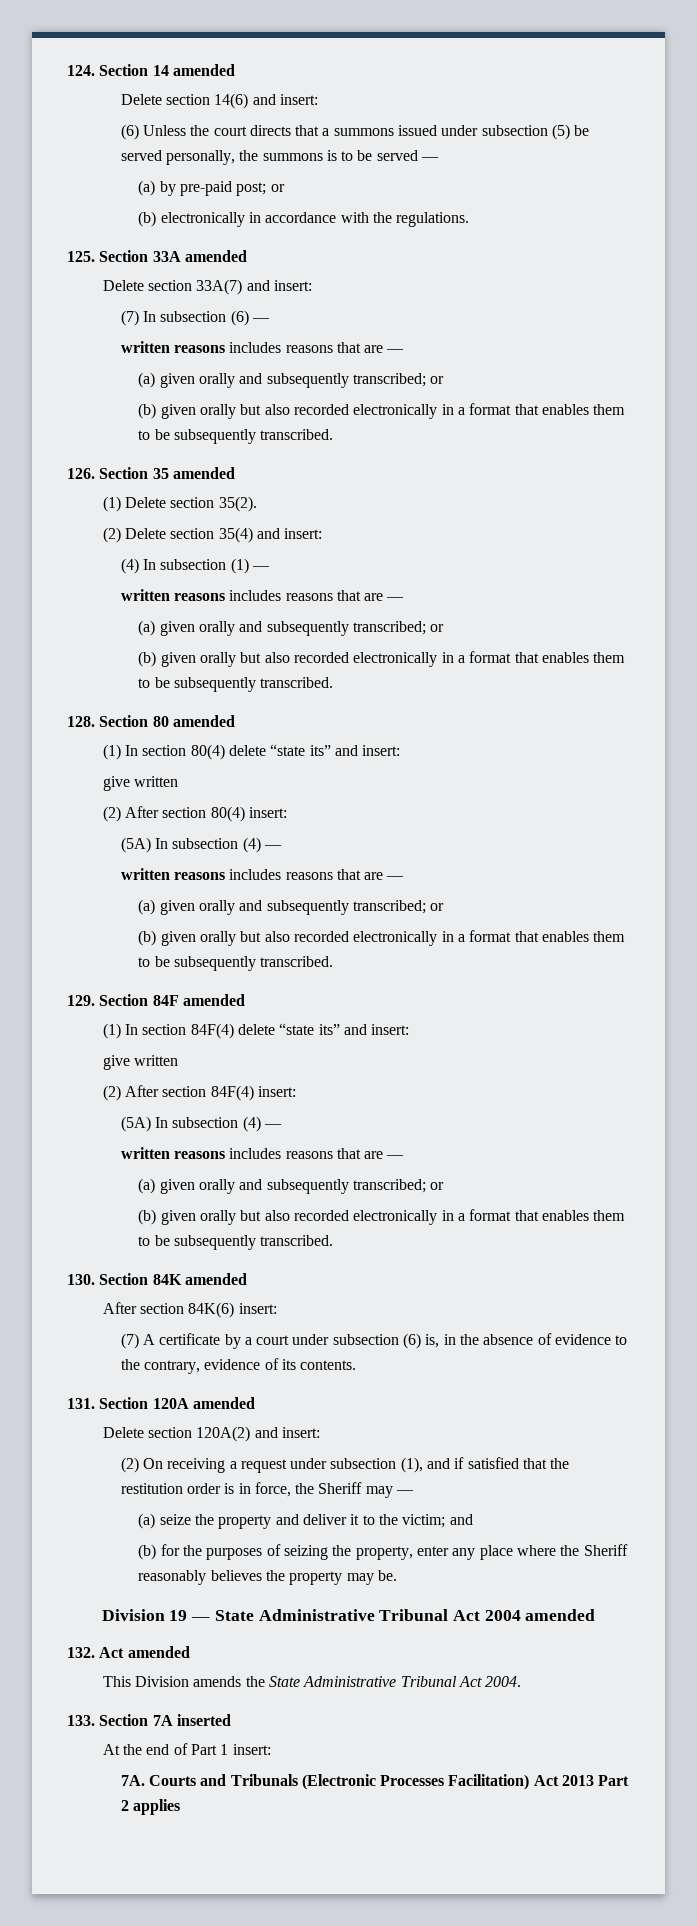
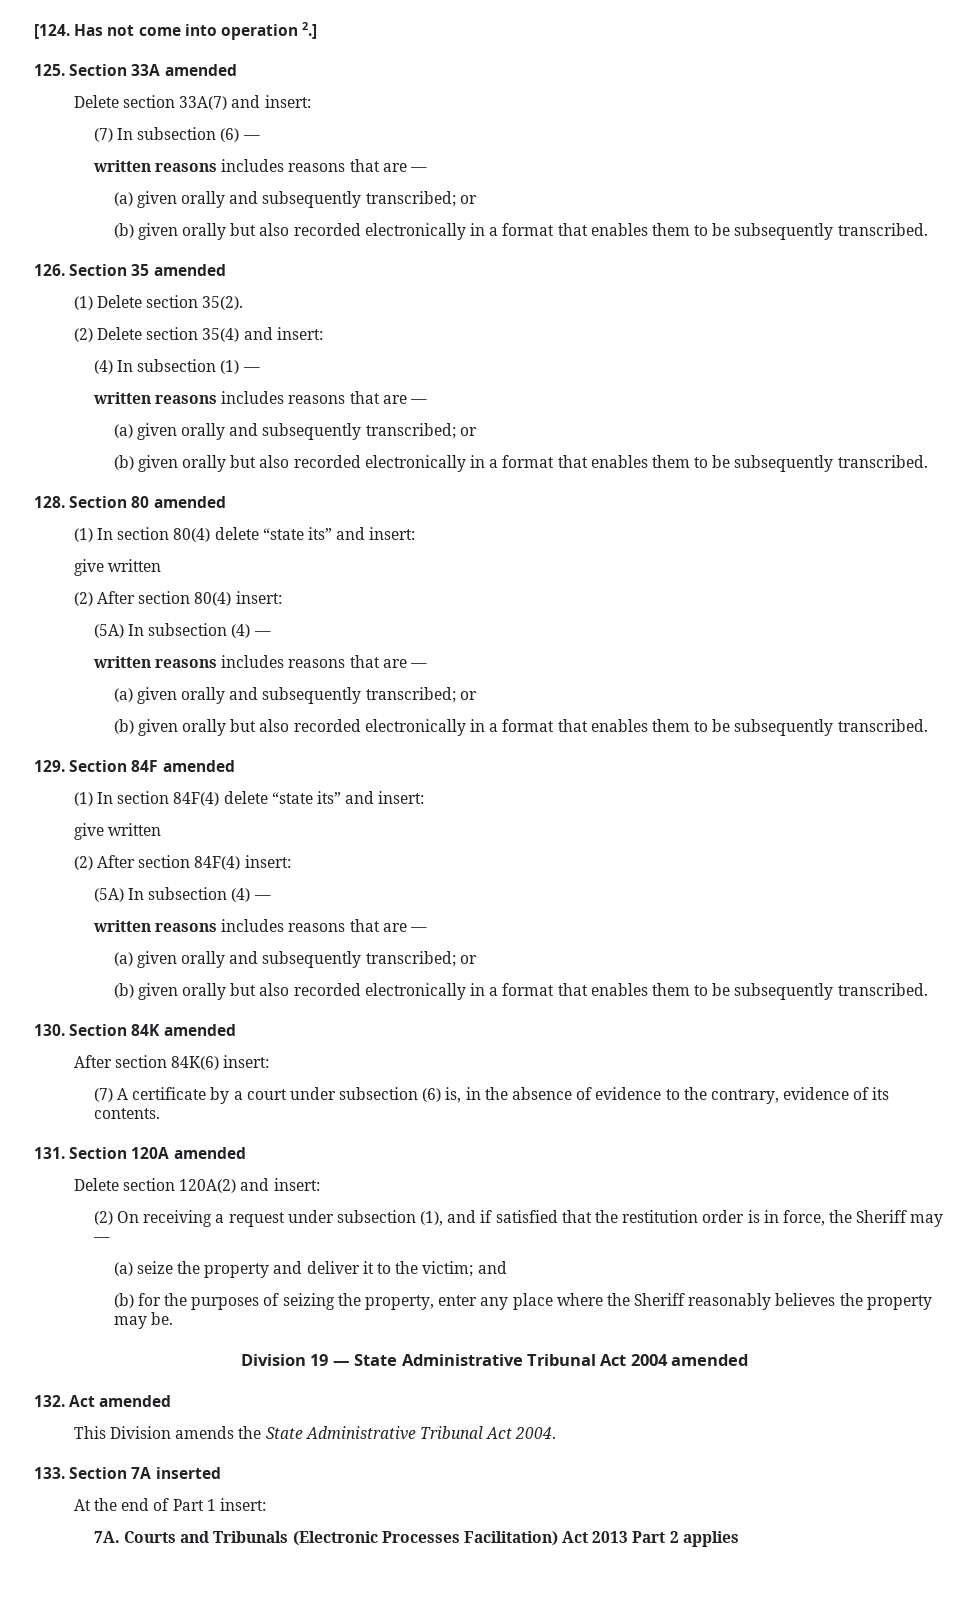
- 124. Section 14 amended
- Delete section 14(6) and insert:
- (6) Unless the court directs that a summons issued under subsection (5) be served personally, the summons is to be served —
- (a) by pre-paid post; or
- (b) electronically in accordance with the regulations.
+ [124. Has not come into operation 2.]

